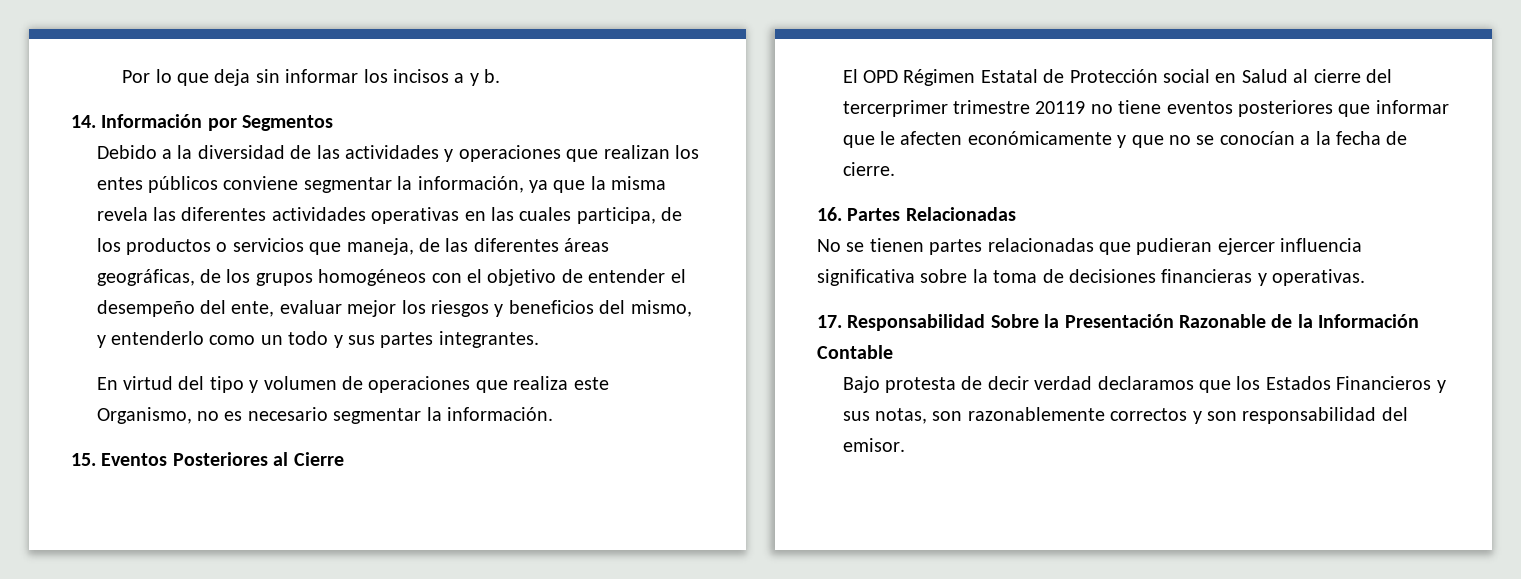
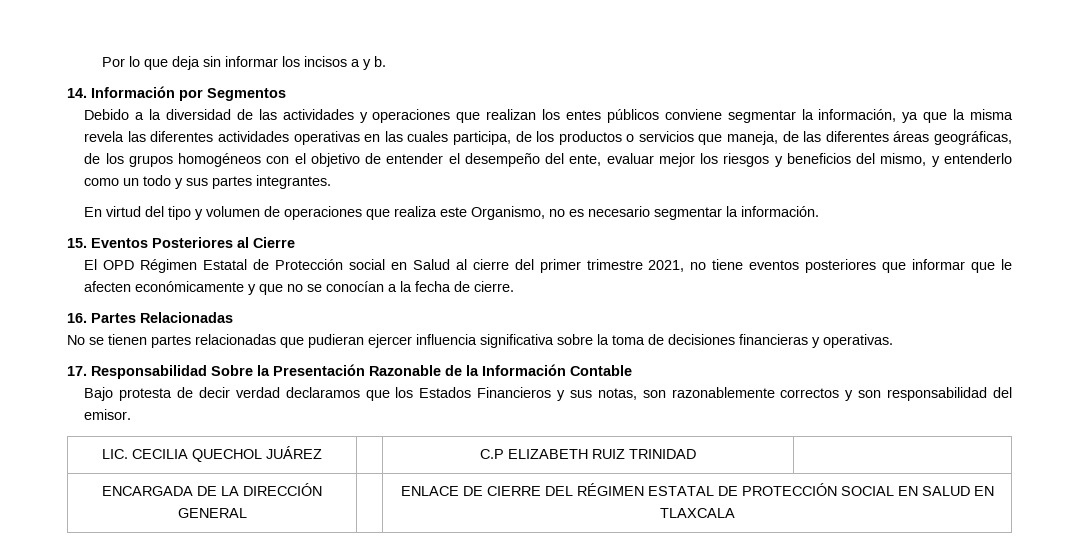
- El OPD Régimen Estatal de Protección social en Salud al cierre del tercerprimer trimestre 20119 no tiene eventos posteriores que informar que le afecten económicamente y que no se conocían a la fecha de cierre.
+ El OPD Régimen Estatal de Protección social en Salud al cierre del primer trimestre 2021, no tiene eventos posteriores que informar que le afecten económicamente y que no se conocían a la fecha de cierre.
+ LIC. CECILIA QUECHOL JUÁREZ | | C.P ELIZABETH RUIZ TRINIDAD |
+ ENCARGADA DE LA DIRECCIÓN GENERAL | | ENLACE DE CIERRE DEL RÉGIMEN ESTATAL DE PROTECCIÓN SOCIAL EN SALUD EN TLAXCALA

